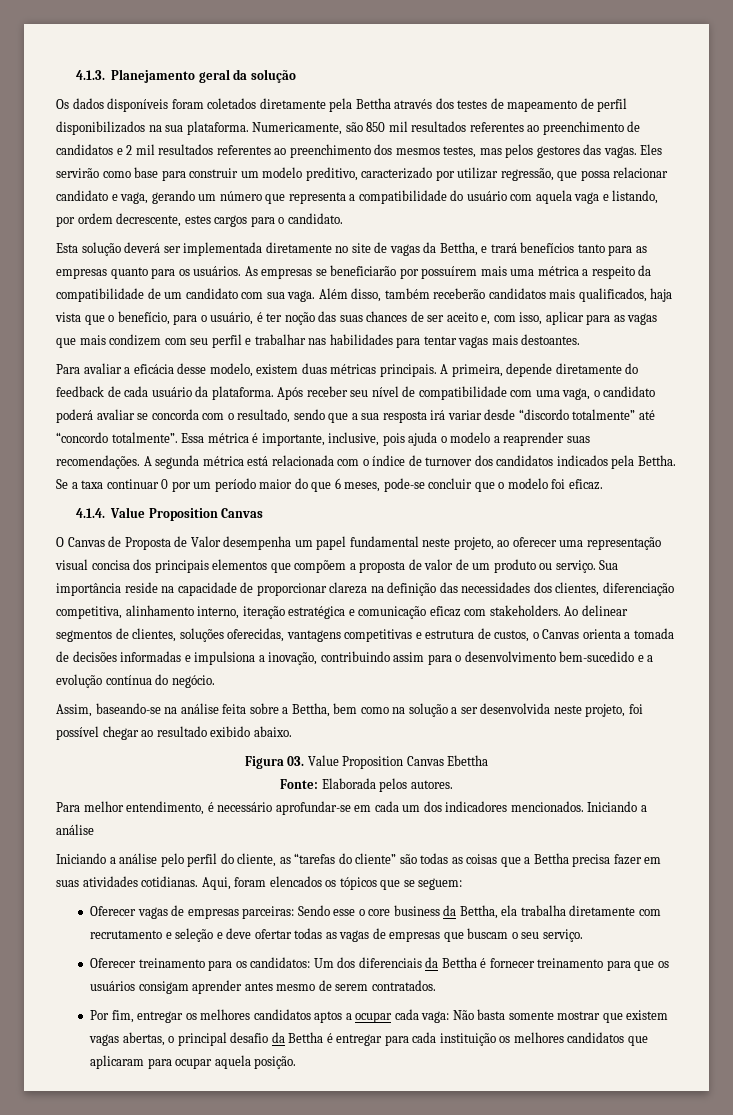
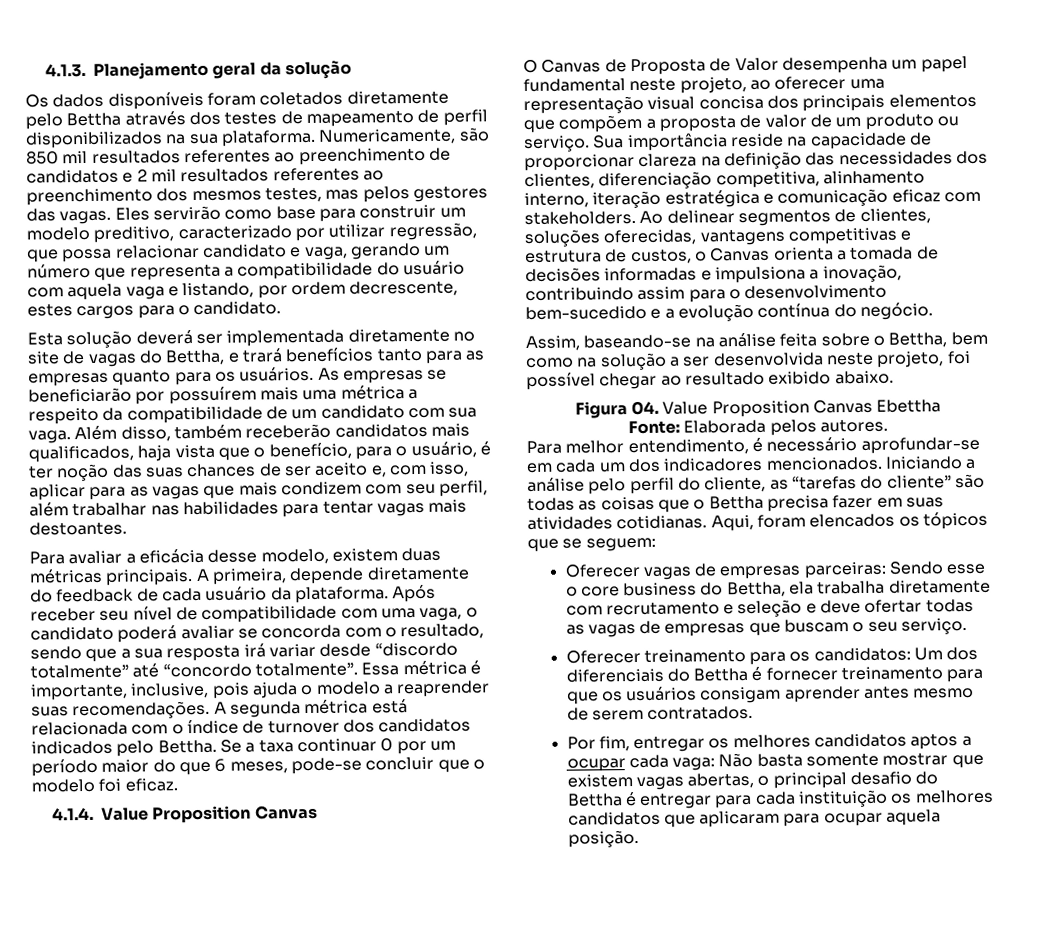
- Os dados disponíveis foram coletados diretamente pela Bettha através dos testes de mapeamento de perfil disponibilizados na sua plataforma.
+ Os dados disponíveis foram coletados diretamente pelo Bettha através dos testes de mapeamento de perfil disponibilizados na sua plataforma.
- Esta solução deverá ser implementada diretamente no site de vagas da Bettha, e trará benefícios tanto para as empresas quanto para os usuários.
+ Esta solução deverá ser implementada diretamente no site de vagas do Bettha, e trará benefícios tanto para as empresas quanto para os usuários.
- Além disso, também receberão candidatos mais qualificados, haja vista que o benefício, para o usuário, é ter noção das suas chances de ser aceito e, com isso, aplicar para as vagas que mais condizem com seu perfil e trabalhar nas habilidades para tentar vagas mais destoantes.
+ Além disso, também receberão candidatos mais qualificados, haja vista que o benefício, para o usuário, é ter noção das suas chances de ser aceito e, com isso, aplicar para as vagas que mais condizem com seu perfil, além trabalhar nas habilidades para tentar vagas mais destoantes.
- A segunda métrica está relacionada com o índice de turnover dos candidatos indicados pela Bettha.
+ A segunda métrica está relacionada com o índice de turnover dos candidatos indicados pelo Bettha.
- Assim, baseando-se na análise feita sobre a Bettha, bem como na solução a ser desenvolvida neste projeto, foi possível chegar ao resultado exibido abaixo.
+ Assim, baseando-se na análise feita sobre o Bettha, bem como na solução a ser desenvolvida neste projeto, foi possível chegar ao resultado exibido abaixo.
- Figura 03. Value Proposition Canvas Ebettha
+ Figura 04. Value Proposition Canvas Ebettha
- Para melhor entendimento, é necessário aprofundar-se em cada um dos indicadores mencionados. Iniciando a análise
- Iniciando a análise pelo perfil do cliente, as “tarefas do cliente” são todas as coisas que a Bettha precisa fazer em suas atividades cotidianas.
+ Para melhor entendimento, é necessário aprofundar-se em cada um dos indicadores mencionados. Iniciando a análise pelo perfil do cliente, as “tarefas do cliente” são todas as coisas que o Bettha precisa fazer em suas atividades cotidianas.
- Oferecer vagas de empresas parceiras: Sendo esse o core business da Bettha, ela trabalha diretamente com recrutamento e seleção e deve ofertar todas as vagas de empresas que buscam o seu serviço.
+ Oferecer vagas de empresas parceiras: Sendo esse o core business do Bettha, ela trabalha diretamente com recrutamento e seleção e deve ofertar todas as vagas de empresas que buscam o seu serviço.
- Oferecer treinamento para os candidatos: Um dos diferenciais da Bettha é fornecer treinamento para que os usuários consigam aprender antes mesmo de serem contratados.
+ Oferecer treinamento para os candidatos: Um dos diferenciais do Bettha é fornecer treinamento para que os usuários consigam aprender antes mesmo de serem contratados.
- Por fim, entregar os melhores candidatos aptos a ocupar cada vaga: Não basta somente mostrar que existem vagas abertas, o principal desafio da Bettha é entregar para cada instituição os melhores candidatos que aplicaram para ocupar aquela posição.
+ Por fim, entregar os melhores candidatos aptos a ocupar cada vaga: Não basta somente mostrar que existem vagas abertas, o principal desafio do Bettha é entregar para cada instituição os melhores candidatos que aplicaram para ocupar aquela posição.

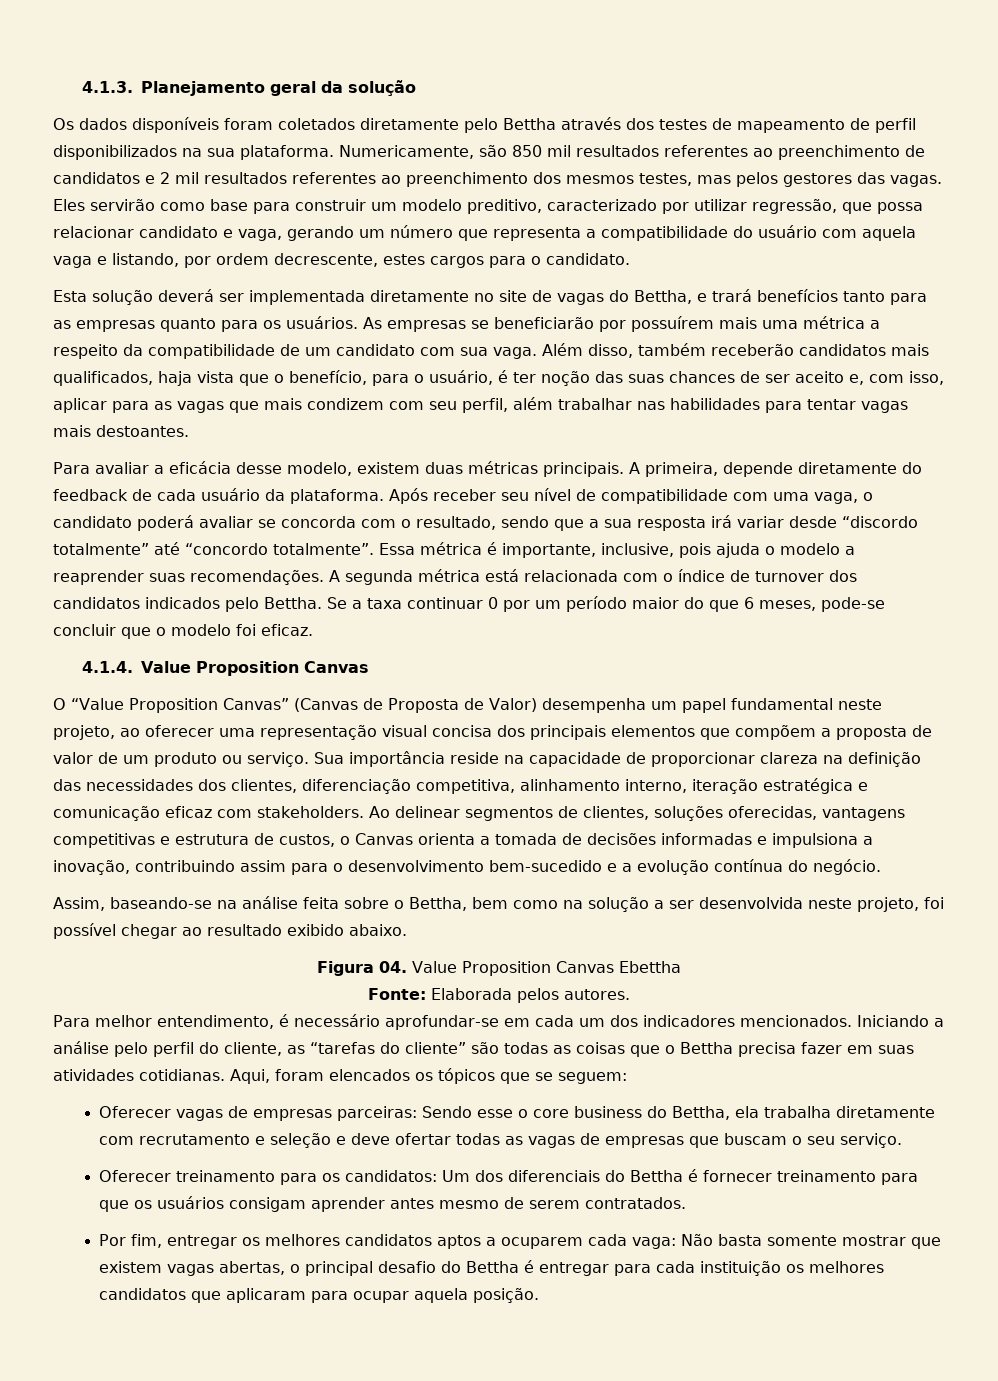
- O Canvas de Proposta de Valor desempenha um papel fundamental neste projeto, ao oferecer uma representação visual concisa dos principais elementos que compõem a proposta de valor de um produto ou serviço.
+ O “Value Proposition Canvas” (Canvas de Proposta de Valor) desempenha um papel fundamental neste projeto, ao oferecer uma representação visual concisa dos principais elementos que compõem a proposta de valor de um produto ou serviço.
- Por fim, entregar os melhores candidatos aptos a ocupar cada vaga: Não basta somente mostrar que existem vagas abertas, o principal desafio do Bettha é entregar para cada instituição os melhores candidatos que aplicaram para ocupar aquela posição.
+ Por fim, entregar os melhores candidatos aptos a ocuparem cada vaga: Não basta somente mostrar que existem vagas abertas, o principal desafio do Bettha é entregar para cada instituição os melhores candidatos que aplicaram para ocupar aquela posição.

